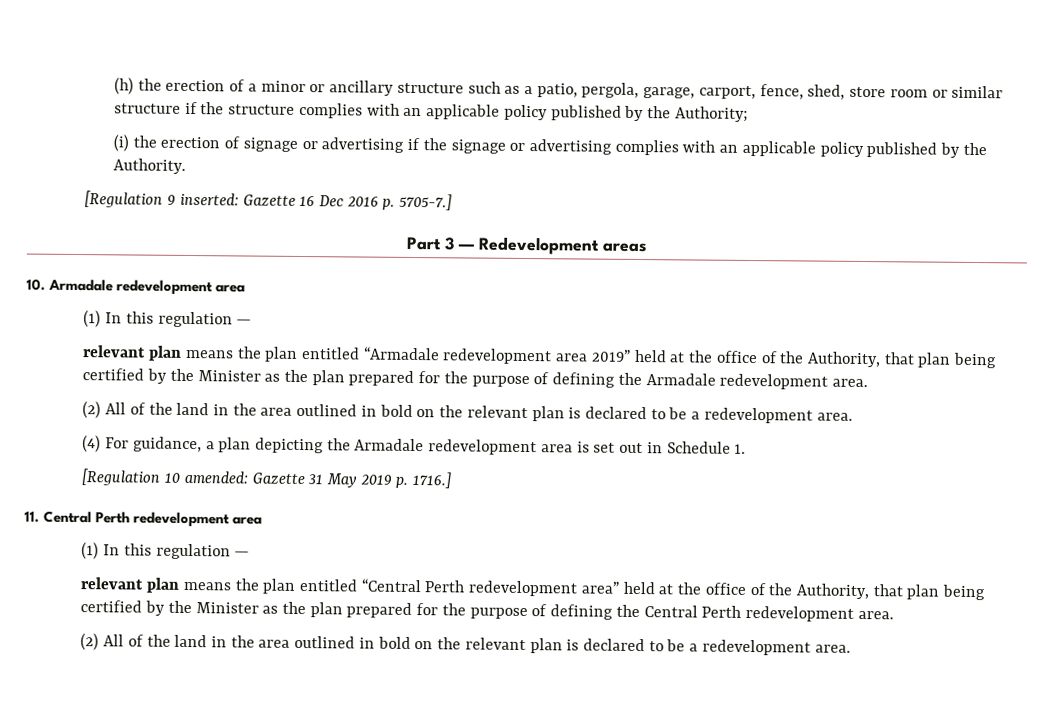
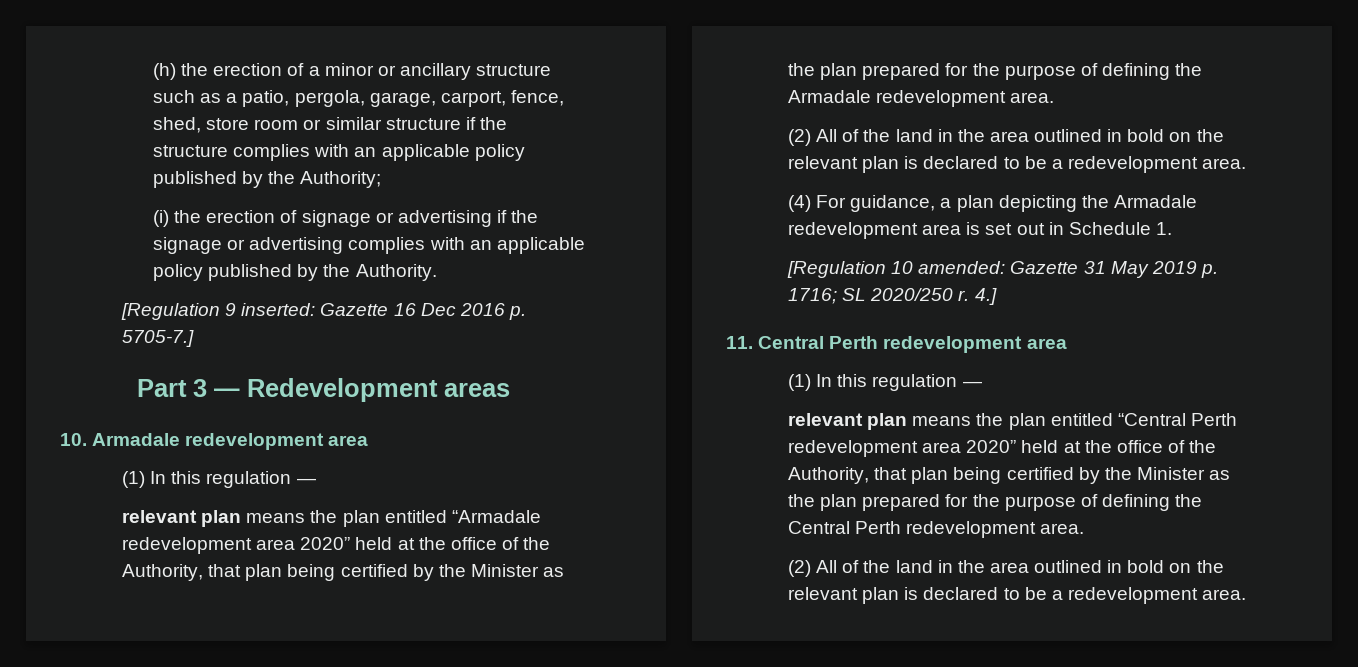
- relevant plan means the plan entitled “Armadale redevelopment area 2019” held at the office of the Authority, that plan being certified by the Minister as the plan prepared for the purpose of defining the Armadale redevelopment area.
+ relevant plan means the plan entitled “Armadale redevelopment area 2020” held at the office of the Authority, that plan being certified by the Minister as the plan prepared for the purpose of defining the Armadale redevelopment area.
- [Regulation 10 amended: Gazette 31 May 2019 p. 1716.]
+ [Regulation 10 amended: Gazette 31 May 2019 p. 1716; SL 2020/250 r. 4.]
- relevant plan means the plan entitled “Central Perth redevelopment area” held at the office of the Authority, that plan being certified by the Minister as the plan prepared for the purpose of defining the Central Perth redevelopment area.
+ relevant plan means the plan entitled “Central Perth redevelopment area 2020” held at the office of the Authority, that plan being certified by the Minister as the plan prepared for the purpose of defining the Central Perth redevelopment area.

